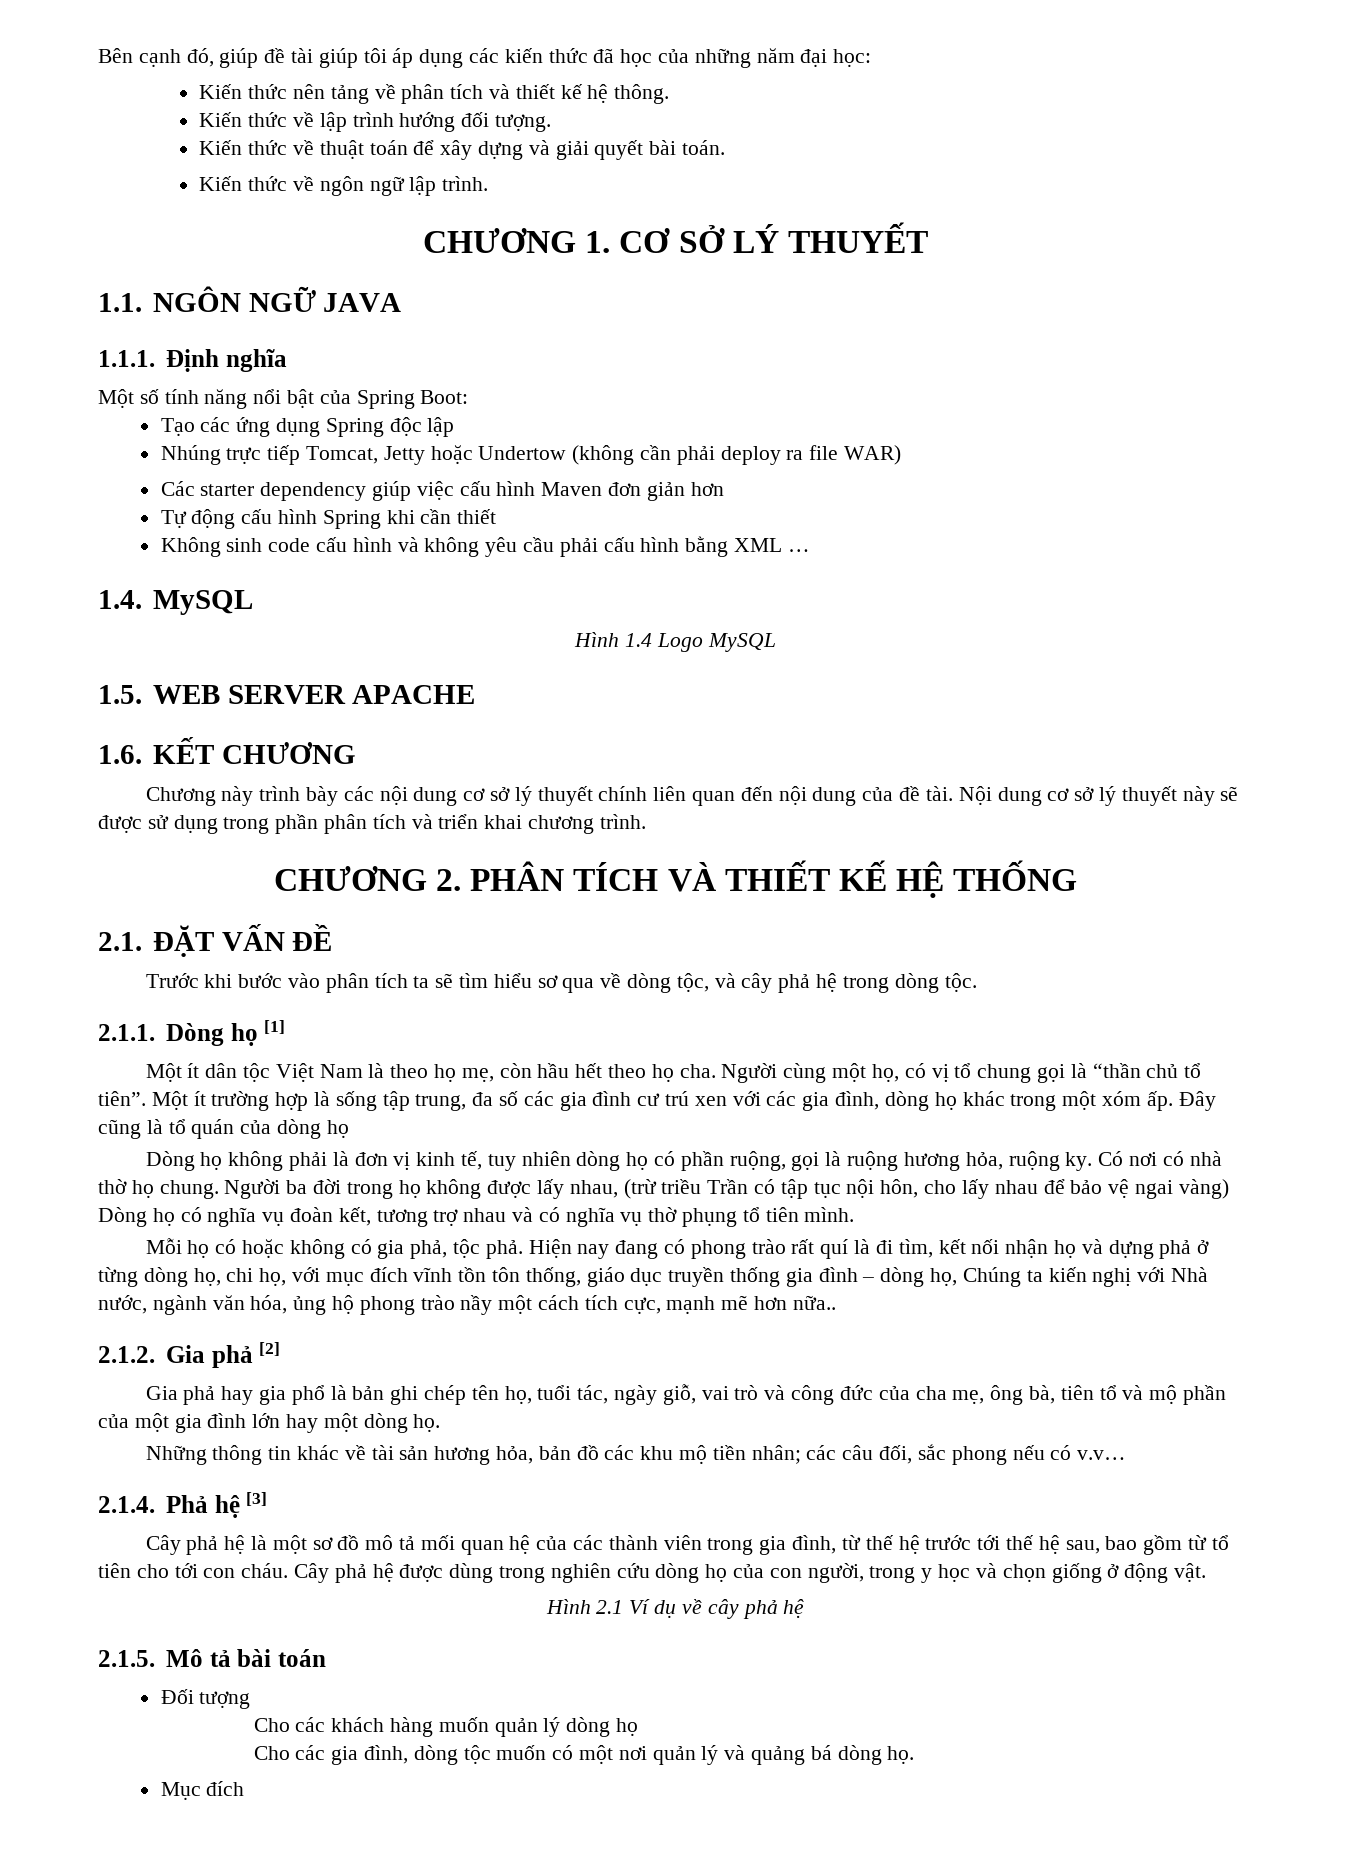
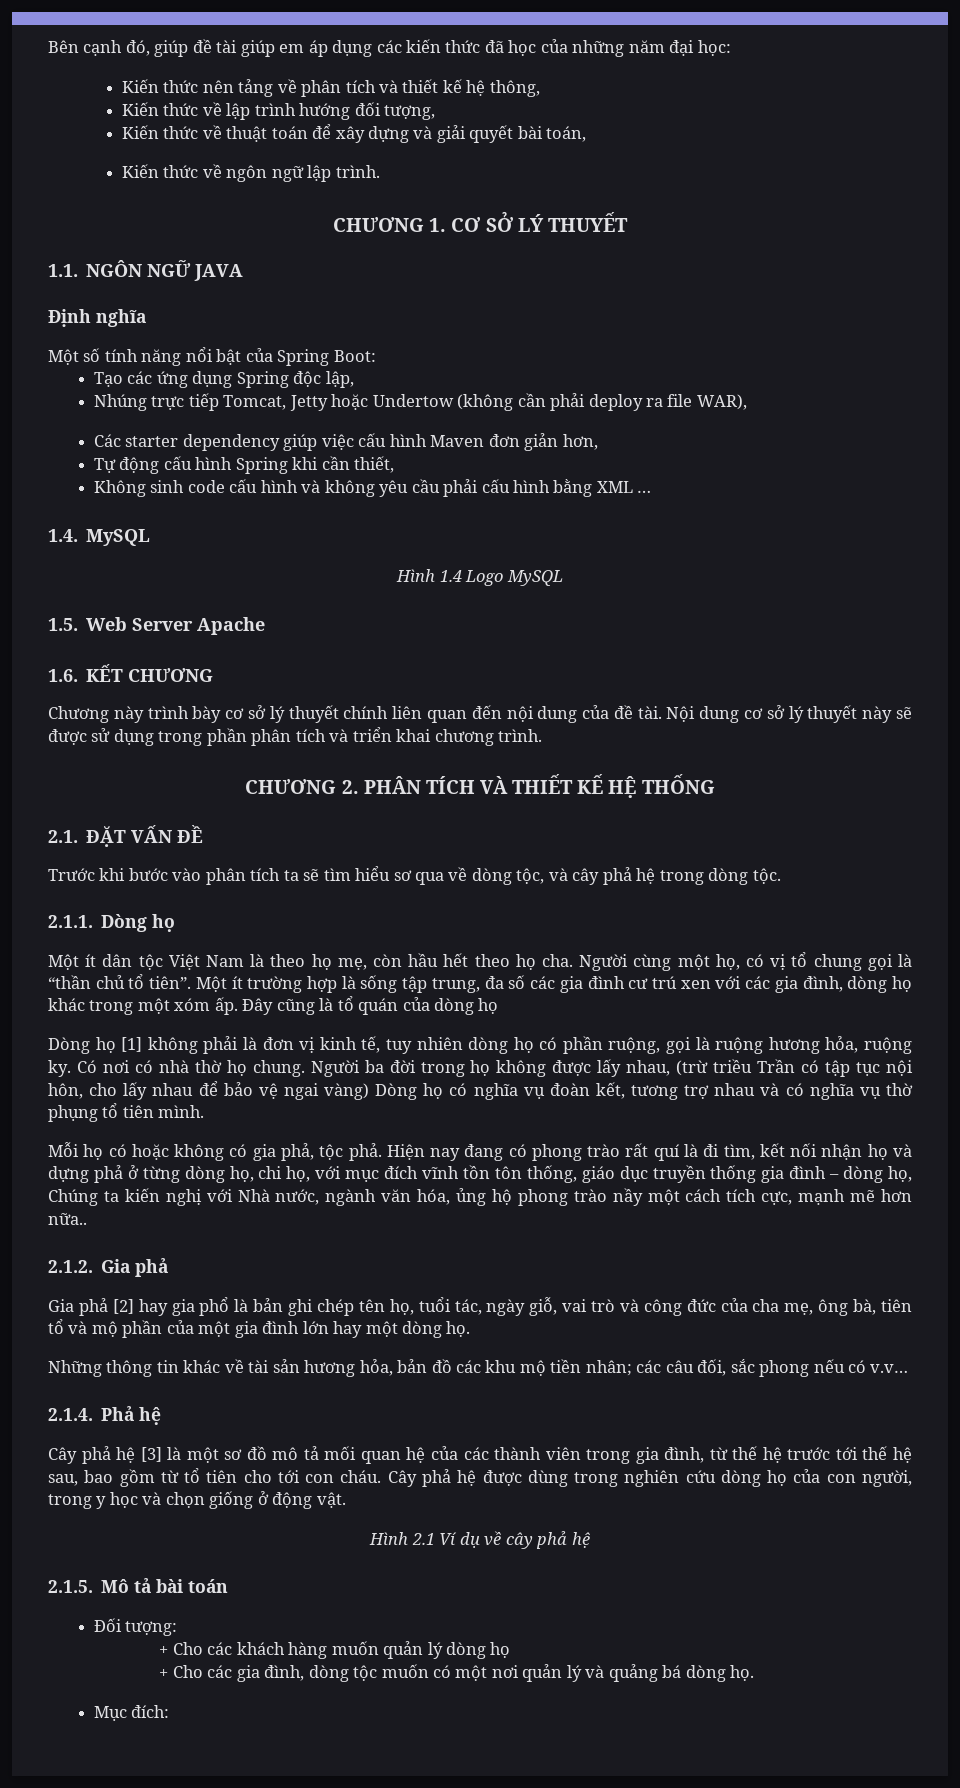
- Bên cạnh đó, giúp đề tài giúp tôi áp dụng các kiến thức đã học của những năm đại học:
+ Bên cạnh đó, giúp đề tài giúp em áp dụng các kiến thức đã học của những năm đại học:
- Kiến thức nên tảng về phân tích và thiết kế hệ thông.
+ Kiến thức nên tảng về phân tích và thiết kế hệ thông,
- Kiến thức về lập trình hướng đối tượng.
+ Kiến thức về lập trình hướng đối tượng,
- Kiến thức về thuật toán để xây dựng và giải quyết bài toán.
+ Kiến thức về thuật toán để xây dựng và giải quyết bài toán,
- 1.1.1. Định nghĩa
+ Định nghĩa
- Tạo các ứng dụng Spring độc lập
+ Tạo các ứng dụng Spring độc lập,
- Nhúng trực tiếp Tomcat, Jetty hoặc Undertow (không cần phải deploy ra file WAR)
+ Nhúng trực tiếp Tomcat, Jetty hoặc Undertow (không cần phải deploy ra file WAR),
- Các starter dependency giúp việc cấu hình Maven đơn giản hơn
+ Các starter dependency giúp việc cấu hình Maven đơn giản hơn,
- Tự động cấu hình Spring khi cần thiết
+ Tự động cấu hình Spring khi cần thiết,
- 1.5. WEB SERVER APACHE
+ 1.5. Web Server Apache
- Chương này trình bày các nội dung cơ sở lý thuyết chính liên quan đến nội dung của đề tài.
+ Chương này trình bày cơ sở lý thuyết chính liên quan đến nội dung của đề tài.
- 2.1.1. Dòng họ [1]
+ 2.1.1. Dòng họ
- Dòng họ không phải là đơn vị kinh tế, tuy nhiên dòng họ có phần ruộng, gọi là ruộng hương hỏa, ruộng ky.
+ Dòng họ [1] không phải là đơn vị kinh tế, tuy nhiên dòng họ có phần ruộng, gọi là ruộng hương hỏa, ruộng ky.
- 2.1.2. Gia phả [2]
- Gia phả hay gia phổ là bản ghi chép tên họ, tuổi tác, ngày giỗ, vai trò và công đức của cha mẹ, ông bà, tiên tổ và mộ phần của một gia đình lớn hay một dòng họ.
+ 2.1.2. Gia phả
+ Gia phả [2] hay gia phổ là bản ghi chép tên họ, tuổi tác, ngày giỗ, vai trò và công đức của cha mẹ, ông bà, tiên tổ và mộ phần của một gia đình lớn hay một dòng họ.
- 2.1.4. Phả hệ [3]
- Cây phả hệ là một sơ đồ mô tả mối quan hệ của các thành viên trong gia đình, từ thế hệ trước tới thế hệ sau, bao gồm từ tổ tiên cho tới con cháu.
+ 2.1.4. Phả hệ
+ Cây phả hệ [3] là một sơ đồ mô tả mối quan hệ của các thành viên trong gia đình, từ thế hệ trước tới thế hệ sau, bao gồm từ tổ tiên cho tới con cháu.
- Đối tượng
- Cho các khách hàng muốn quản lý dòng họ
+ Đối tượng:
+ + Cho các khách hàng muốn quản lý dòng họ
- Cho các gia đình, dòng tộc muốn có một nơi quản lý và quảng bá dòng họ.
+ + Cho các gia đình, dòng tộc muốn có một nơi quản lý và quảng bá dòng họ.
- Mục đích
+ Mục đích:

